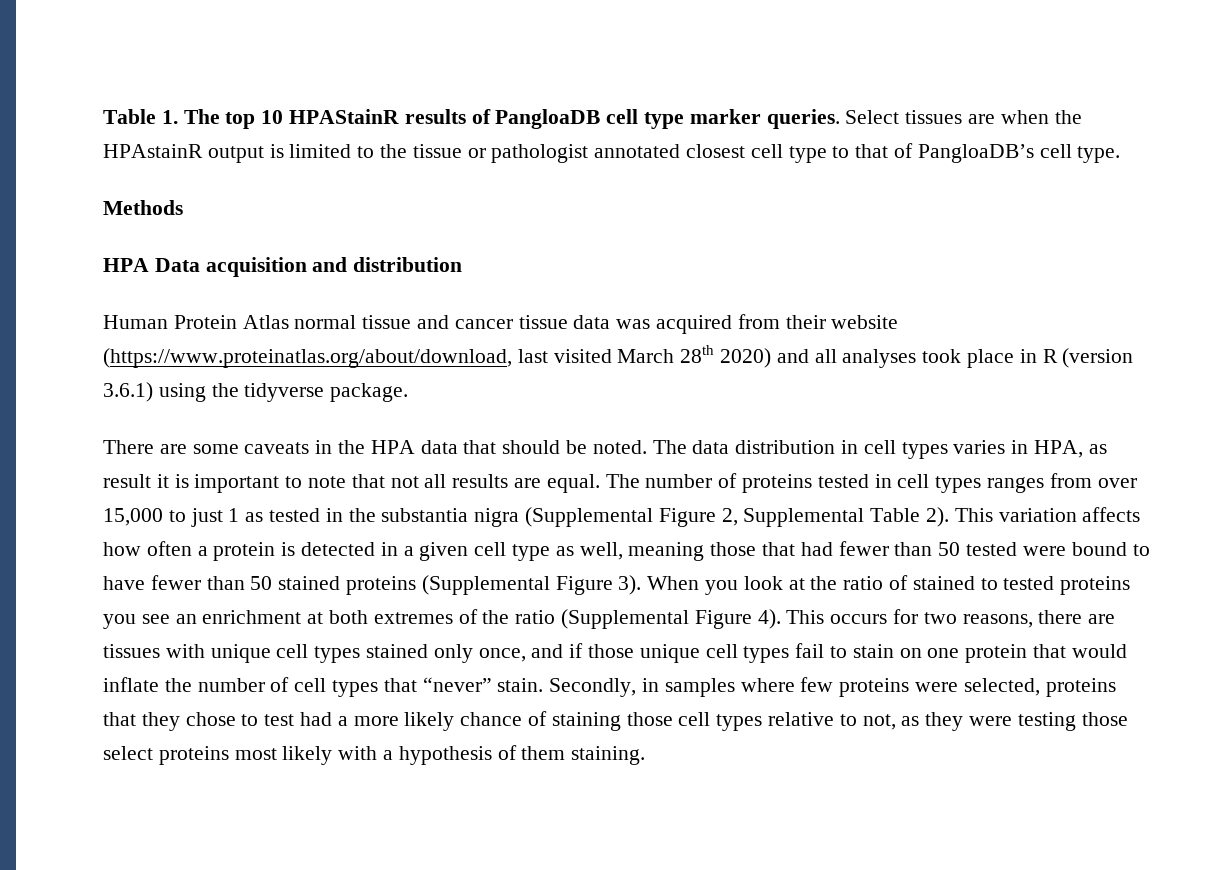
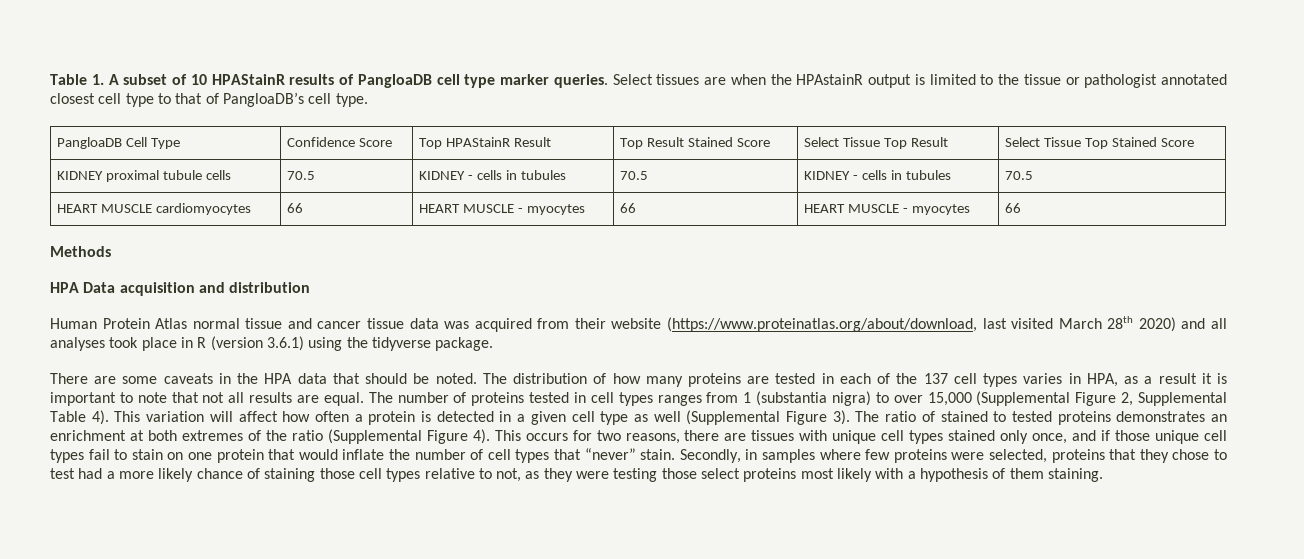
- Table 1. The top 10 HPAStainR results of PangloaDB cell type marker queries.
+ Table 1. A subset of 10 HPAStainR results of PangloaDB cell type marker queries.
+ PangloaDB Cell Type | Confidence Score | Top HPAStainR Result | Top Result Stained Score | Select Tissue Top Result | Select Tissue Top Stained Score
+ KIDNEY proximal tubule cells | 70.5 | KIDNEY - cells in tubules | 70.5 | KIDNEY - cells in tubules | 70.5
+ HEART MUSCLE cardiomyocytes | 66 | HEART MUSCLE - myocytes | 66 | HEART MUSCLE - myocytes | 66
- The data distribution in cell types varies in HPA, as result it is important to note that not all results are equal.
+ The distribution of how many proteins are tested in each of the 137 cell types varies in HPA, as a result it is important to note that not all results are equal.
- The number of proteins tested in cell types ranges from over 15,000 to just 1 as tested in the substantia nigra (Supplemental Figure 2, Supplemental Table 2).
+ The number of proteins tested in cell types ranges from 1 (substantia nigra) to over 15,000 (Supplemental Figure 2, Supplemental Table 4).
- This variation affects how often a protein is detected in a given cell type as well, meaning those that had fewer than 50 tested were bound to have fewer than 50 stained proteins (Supplemental Figure 3). When you look at the ratio of stained to tested proteins you see an enrichment at both extremes of the ratio (Supplemental Figure 4).
+ This variation will affect how often a protein is detected in a given cell type as well (Supplemental Figure 3). The ratio of stained to tested proteins demonstrates an enrichment at both extremes of the ratio (Supplemental Figure 4).

